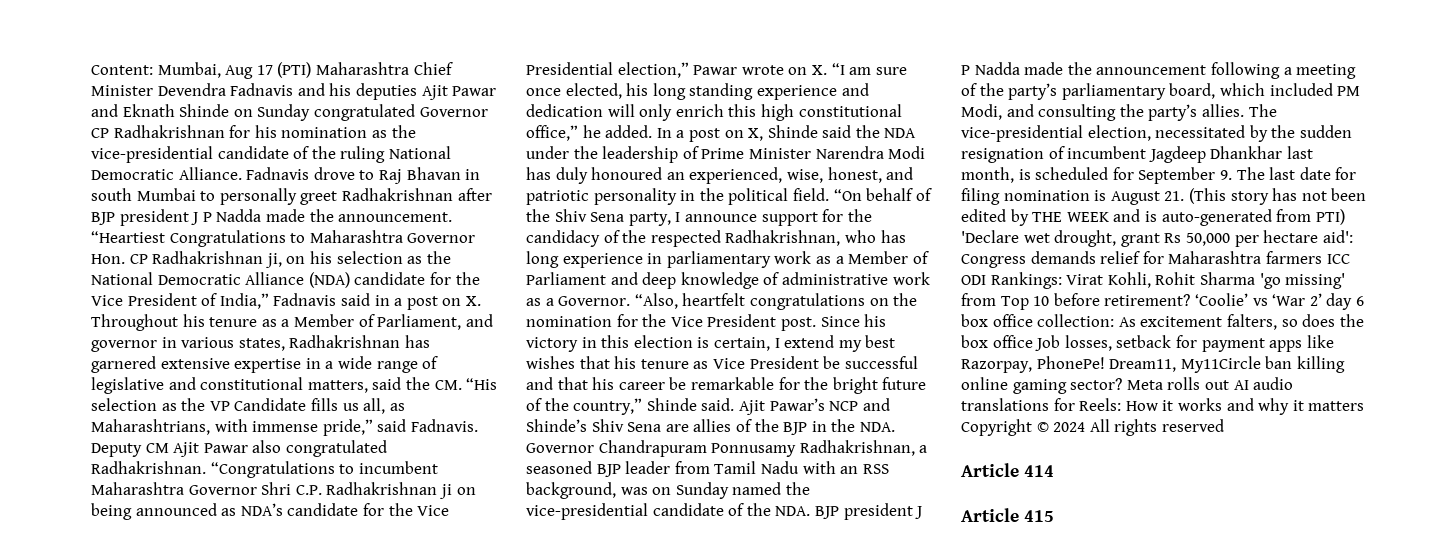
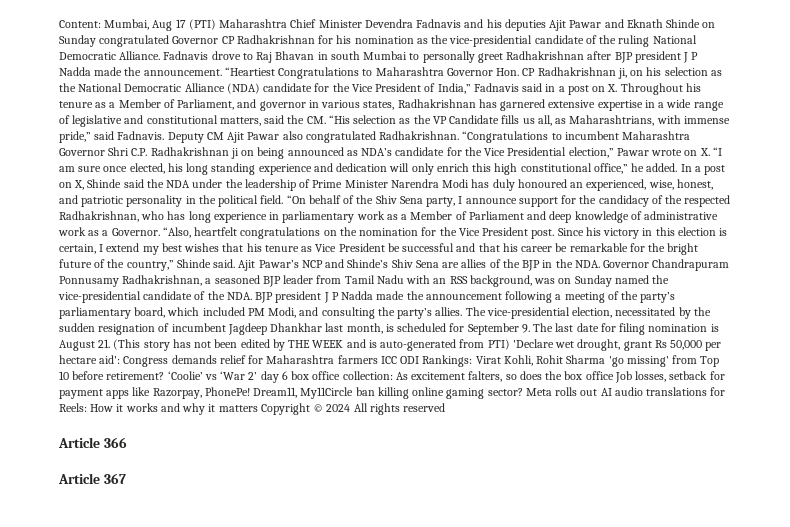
- Article 414
- Article 415
+ Article 366
+ Article 367

